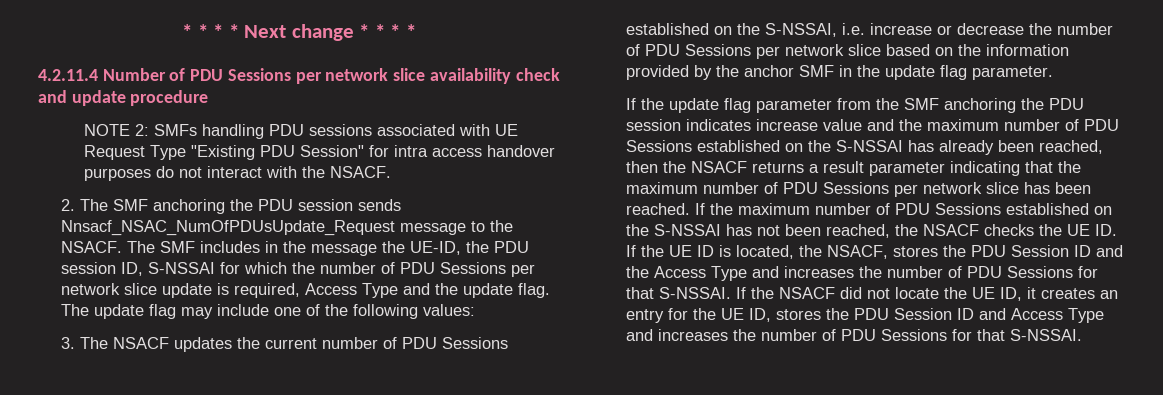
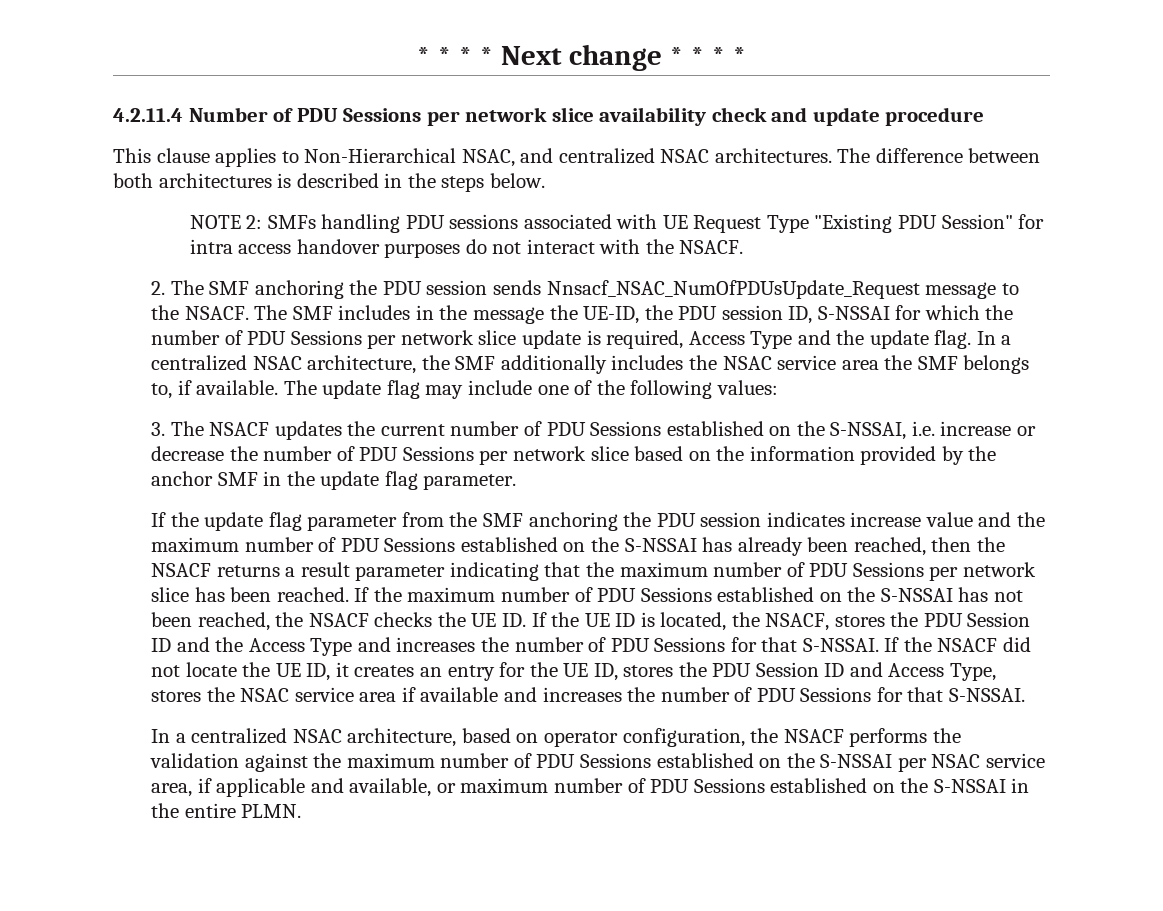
+ This clause applies to Non-Hierarchical NSAC, and centralized NSAC architectures. The difference between both architectures is described in the steps below.
+ In a centralized NSAC architecture, the SMF additionally includes the NSAC service area the SMF belongs to, if available.
- If the NSACF did not locate the UE ID, it creates an entry for the UE ID, stores the PDU Session ID and Access Type and increases the number of PDU Sessions for that S-NSSAI.
+ If the NSACF did not locate the UE ID, it creates an entry for the UE ID, stores the PDU Session ID and Access Type, stores the NSAC service area if available and increases the number of PDU Sessions for that S-NSSAI.
+ In a centralized NSAC architecture, based on operator configuration, the NSACF performs the validation against the maximum number of PDU Sessions established on the S-NSSAI per NSAC service area, if applicable and available, or maximum number of PDU Sessions established on the S-NSSAI in the entire PLMN.

